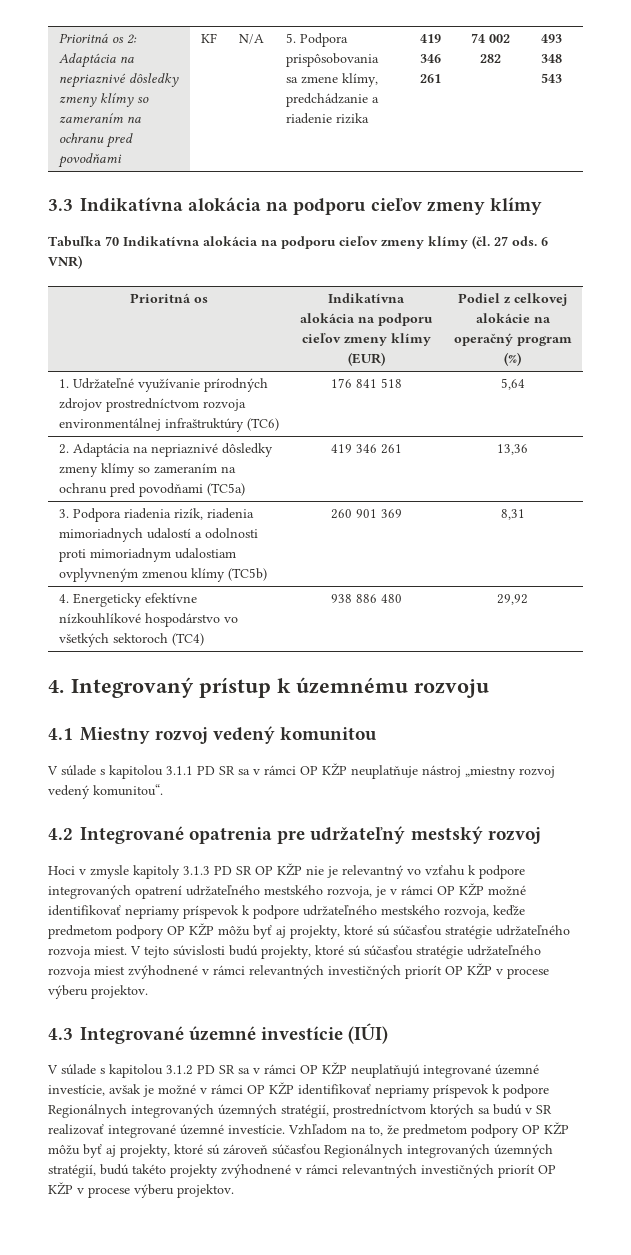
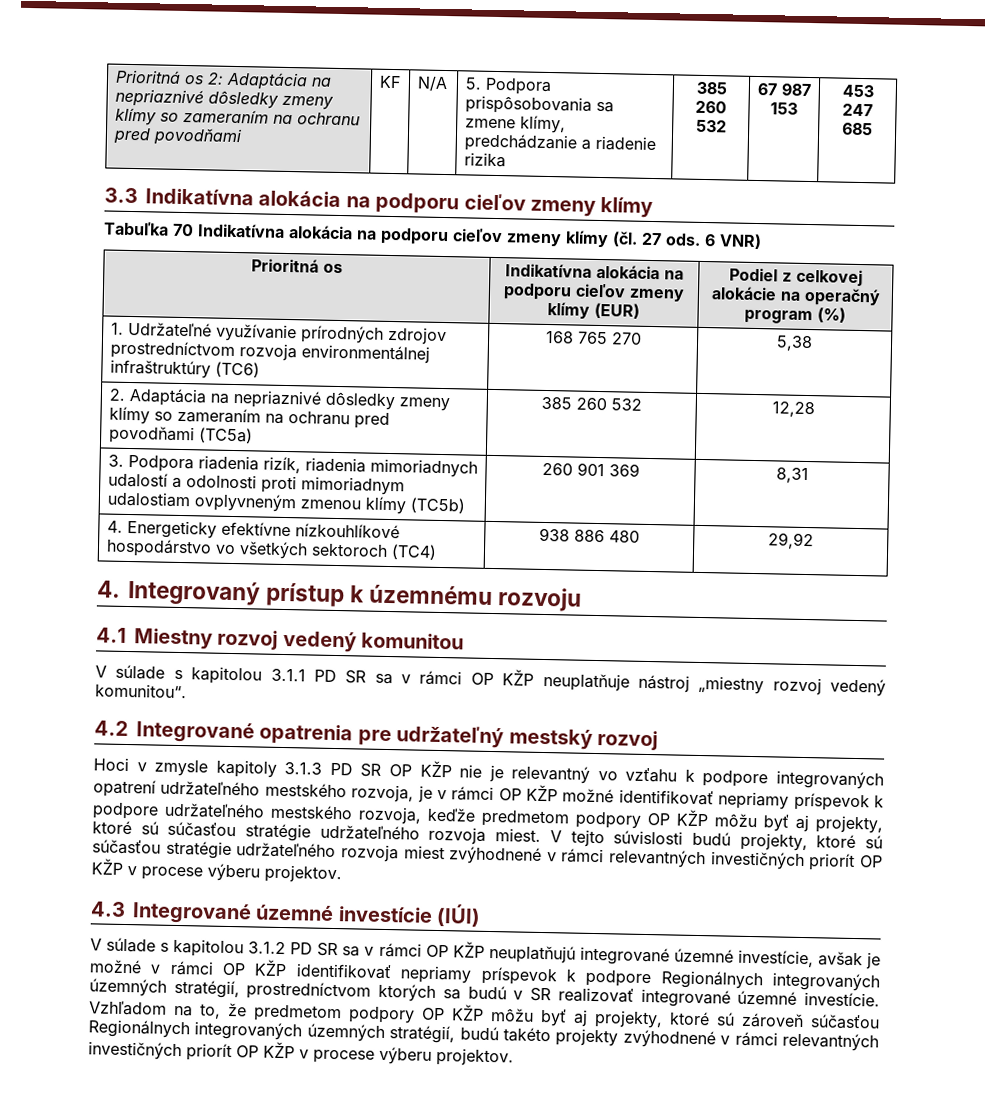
- Prioritná os 2: Adaptácia na nepriaznivé dôsledky zmeny klímy so zameraním na ochranu pred povodňami | KF | N/A | 5. Podpora prispôsobovania sa zmene klímy, predchádzanie a riadenie rizika | 419 346 261 | 74 002 282 | 493 348 543
+ Prioritná os 2: Adaptácia na nepriaznivé dôsledky zmeny klímy so zameraním na ochranu pred povodňami | KF | N/A | 5. Podpora prispôsobovania sa zmene klímy, predchádzanie a riadenie rizika | 385 260 532 | 67 987 153 | 453 247 685
- 1. Udržateľné využívanie prírodných zdrojov prostredníctvom rozvoja environmentálnej infraštruktúry (TC6) | 176 841 518 | 5,64
+ 1. Udržateľné využívanie prírodných zdrojov prostredníctvom rozvoja environmentálnej infraštruktúry (TC6) | 168 765 270 | 5,38
- 2. Adaptácia na nepriaznivé dôsledky zmeny klímy so zameraním na ochranu pred povodňami (TC5a) | 419 346 261 | 13,36
+ 2. Adaptácia na nepriaznivé dôsledky zmeny klímy so zameraním na ochranu pred povodňami (TC5a) | 385 260 532 | 12,28

